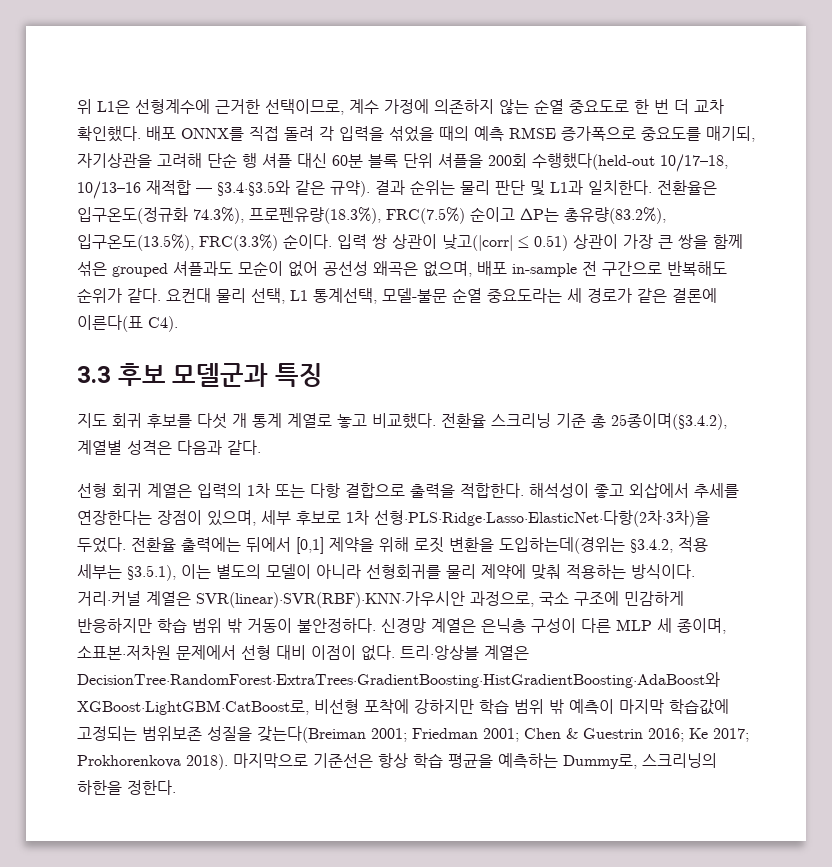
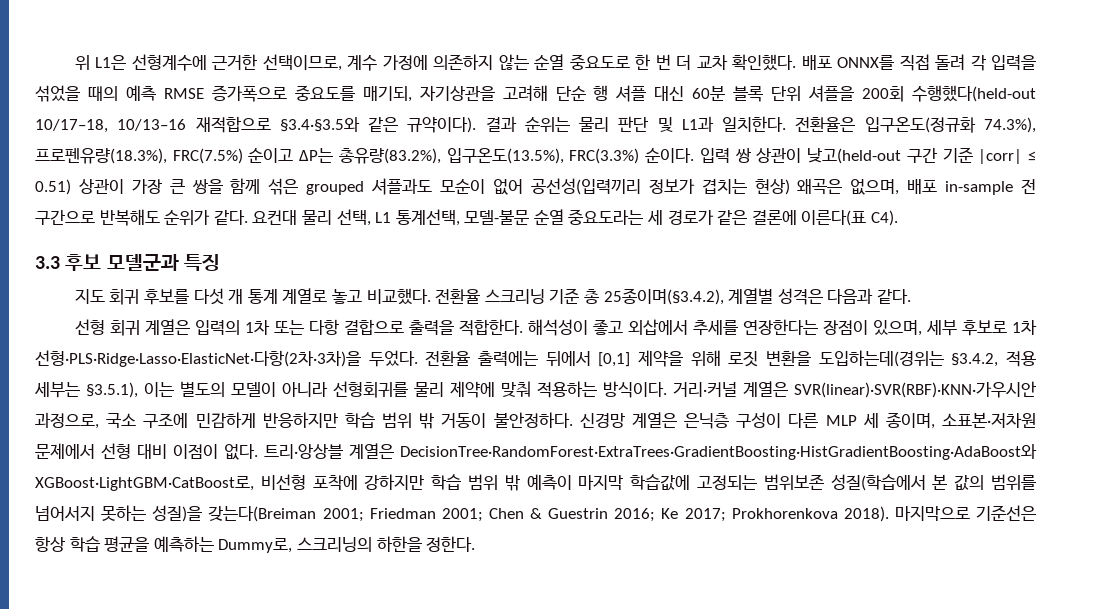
- 배포 ONNX를 직접 돌려 각 입력을 섞었을 때의 예측 RMSE 증가폭으로 중요도를 매기되, 자기상관을 고려해 단순 행 셔플 대신 60분 블록 단위 셔플을 200회 수행했다(held-out 10/17–18, 10/13–16 재적합 — §3.4·§3.5와 같은 규약).
+ 배포 ONNX를 직접 돌려 각 입력을 섞었을 때의 예측 RMSE 증가폭으로 중요도를 매기되, 자기상관을 고려해 단순 행 셔플 대신 60분 블록 단위 셔플을 200회 수행했다(held-out 10/17–18, 10/13–16 재적합으로 §3.4·§3.5와 같은 규약이다).
- 입력 쌍 상관이 낮고(|corr| ≤ 0.51) 상관이 가장 큰 쌍을 함께 섞은 grouped 셔플과도 모순이 없어 공선성 왜곡은 없으며, 배포 in-sample 전 구간으로 반복해도 순위가 같다.
+ 입력 쌍 상관이 낮고(held-out 구간 기준 |corr| ≤ 0.51) 상관이 가장 큰 쌍을 함께 섞은 grouped 셔플과도 모순이 없어 공선성(입력끼리 정보가 겹치는 현상) 왜곡은 없으며, 배포 in-sample 전 구간으로 반복해도 순위가 같다.
- 트리·앙상블 계열은 DecisionTree·RandomForest·ExtraTrees·GradientBoosting·HistGradientBoosting·AdaBoost와 XGBoost·LightGBM·CatBoost로, 비선형 포착에 강하지만 학습 범위 밖 예측이 마지막 학습값에 고정되는 범위보존 성질을 갖는다(Breiman 2001; Friedman 2001; Chen & Guestrin 2016; Ke 2017; Prokhorenkova 2018).
+ 트리·앙상블 계열은 DecisionTree·RandomForest·ExtraTrees·GradientBoosting·HistGradientBoosting·AdaBoost와 XGBoost·LightGBM·CatBoost로, 비선형 포착에 강하지만 학습 범위 밖 예측이 마지막 학습값에 고정되는 범위보존 성질(학습에서 본 값의 범위를 넘어서지 못하는 성질)을 갖는다(Breiman 2001; Friedman 2001; Chen & Guestrin 2016; Ke 2017; Prokhorenkova 2018).

